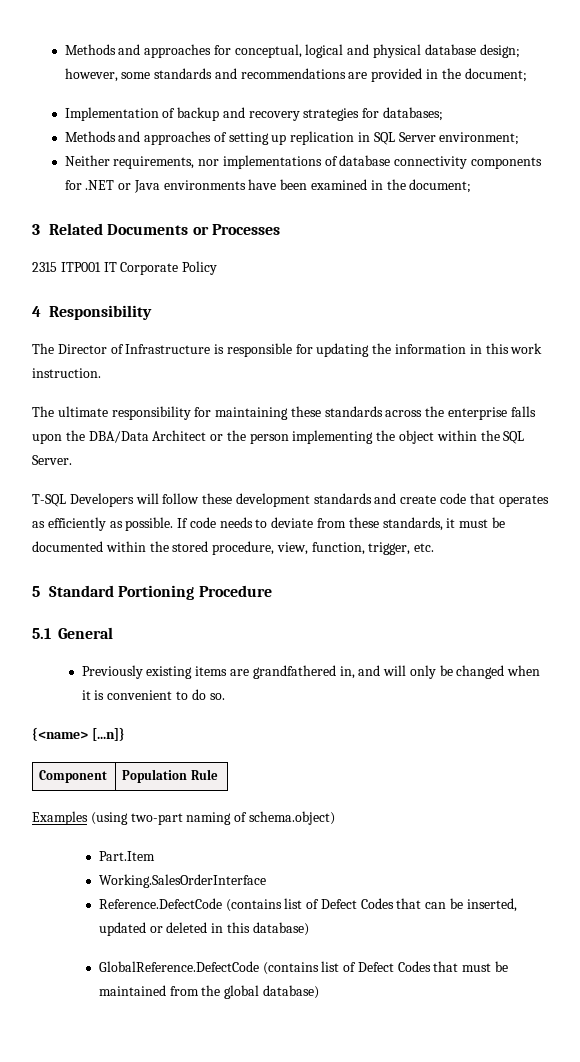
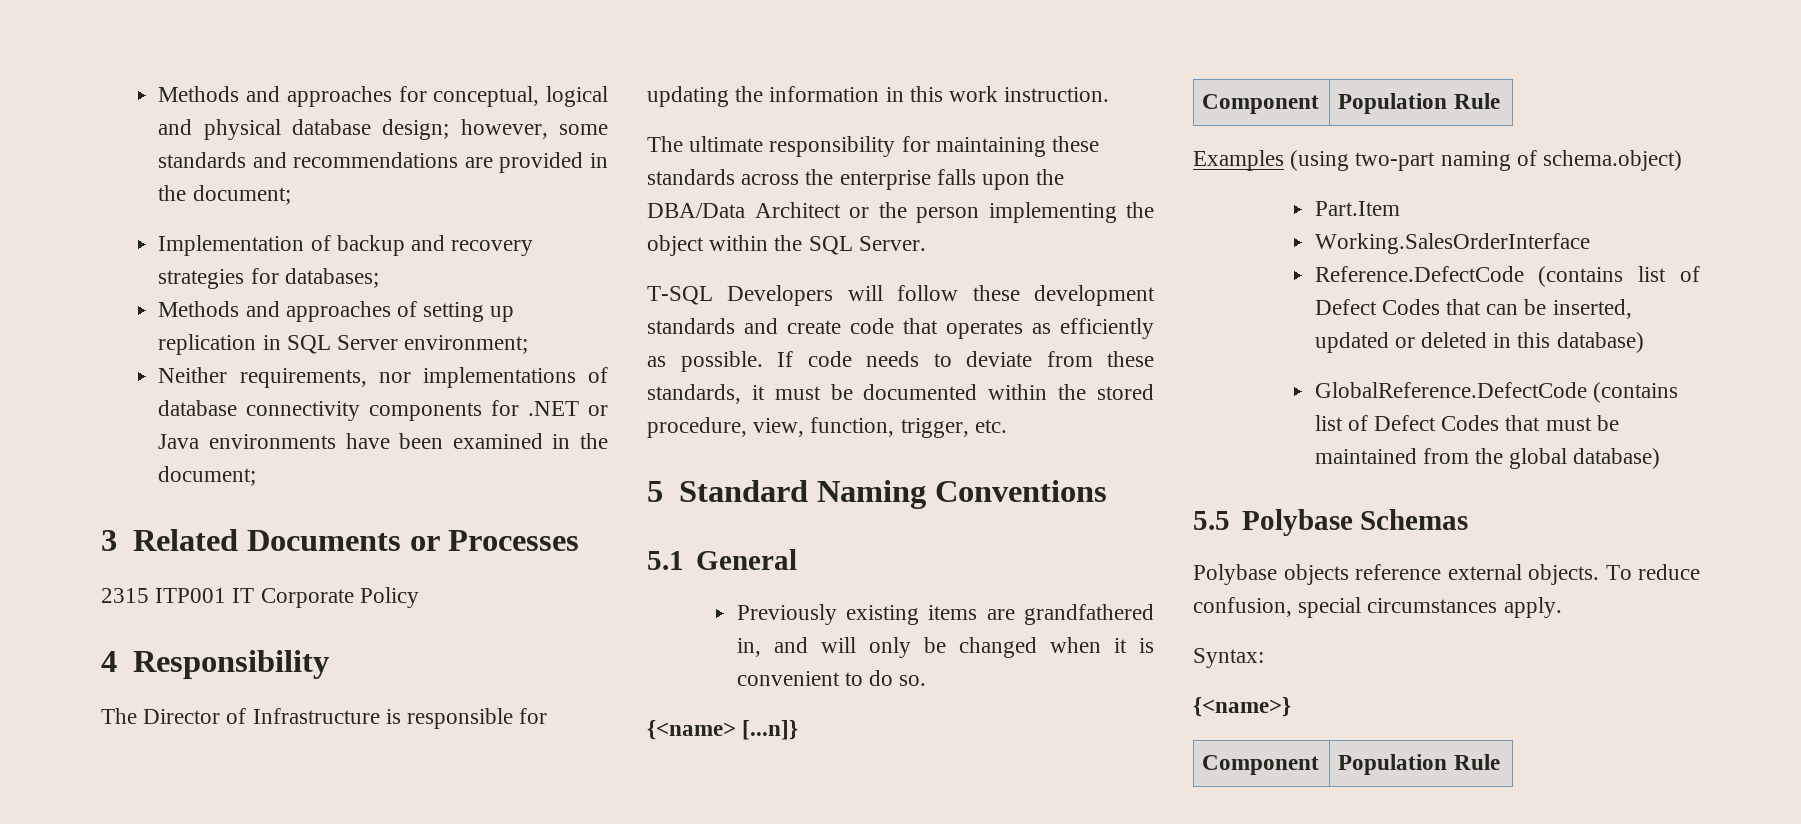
- 5 Standard Portioning Procedure
+ 5 Standard Naming Conventions
+ 5.5 Polybase Schemas
+ Polybase objects reference external objects. To reduce confusion, special circumstances apply.
+ Syntax:
+ {<name>}
+ Component | Population Rule

